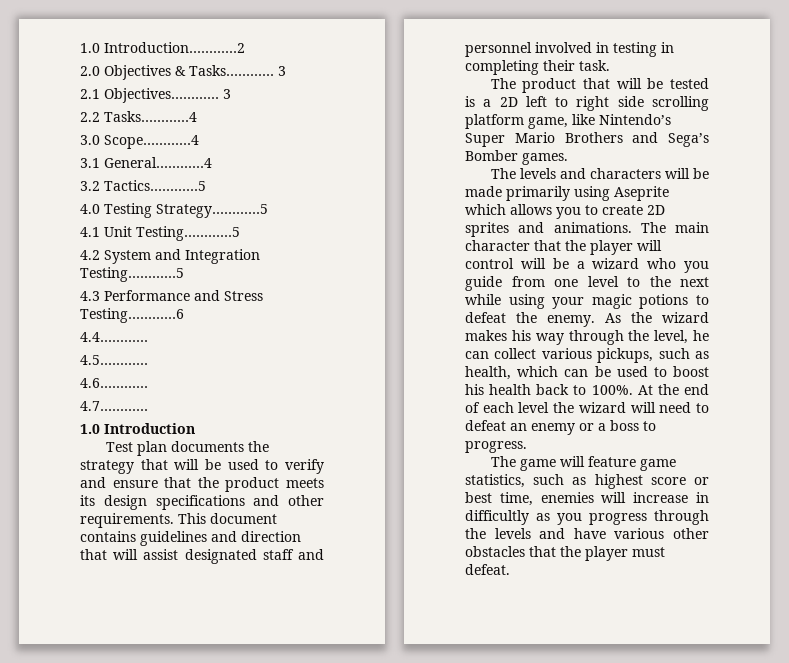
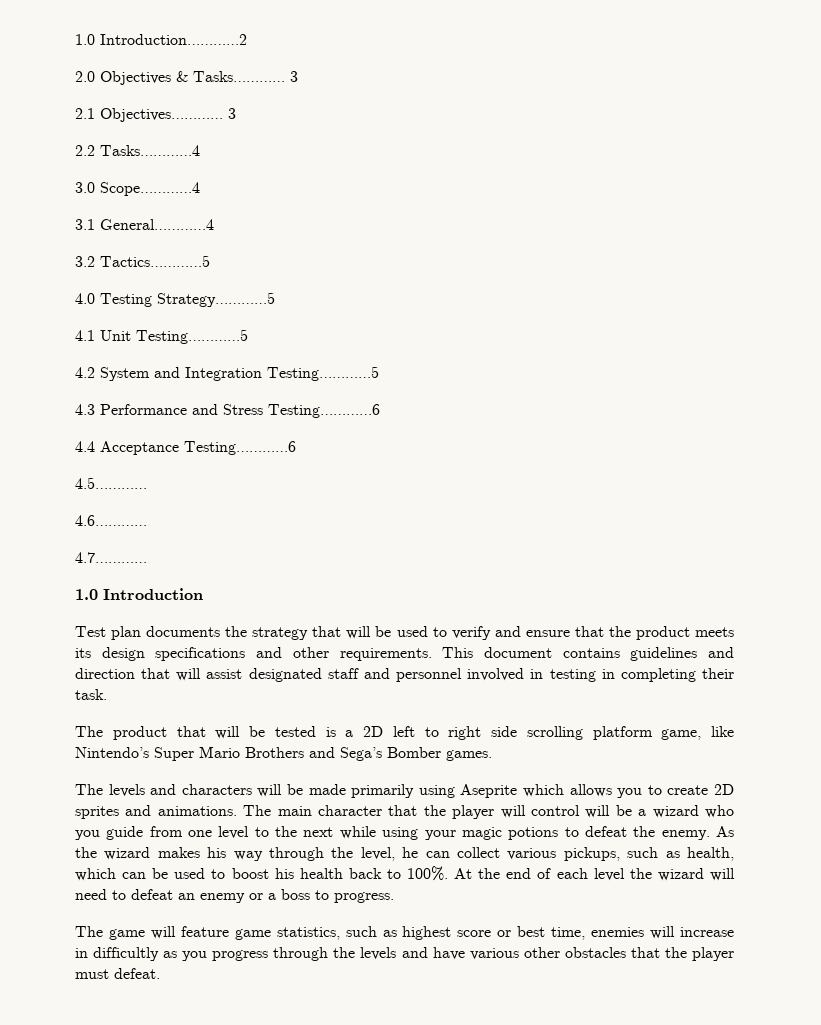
- 4.4…………
+ 4.4 Acceptance Testing…………6

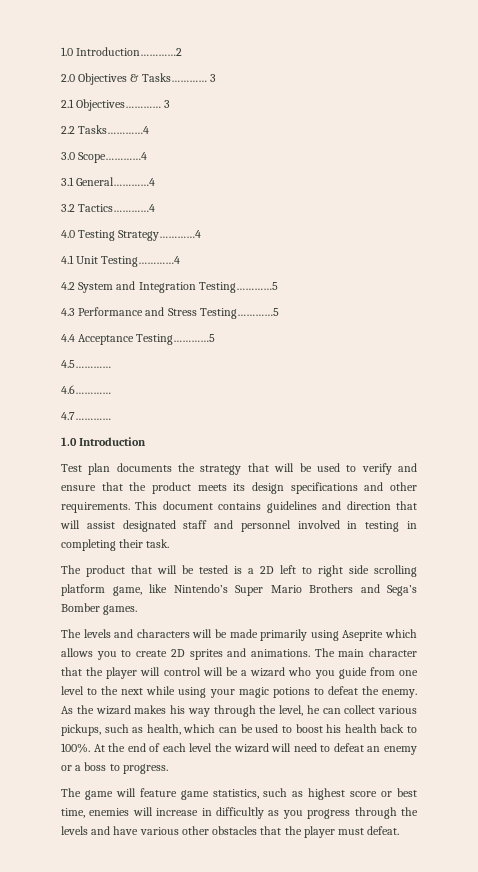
- 3.2 Tactics…………5
+ 3.2 Tactics…………4
- 4.0 Testing Strategy…………5
+ 4.0 Testing Strategy…………4
- 4.1 Unit Testing…………5
+ 4.1 Unit Testing…………4
- 4.3 Performance and Stress Testing…………6
+ 4.3 Performance and Stress Testing…………5
- 4.4 Acceptance Testing…………6
+ 4.4 Acceptance Testing…………5

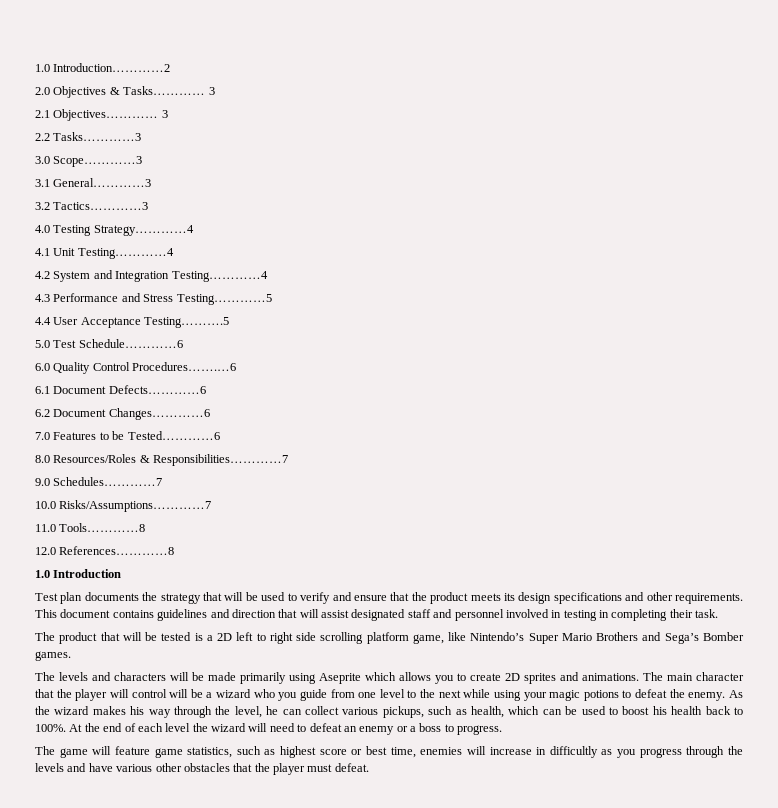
- 2.2 Tasks…………4
+ 2.2 Tasks…………3
- 3.0 Scope…………4
+ 3.0 Scope…………3
- 3.1 General…………4
+ 3.1 General…………3
- 3.2 Tactics…………4
+ 3.2 Tactics…………3
- 4.2 System and Integration Testing…………5
+ 4.2 System and Integration Testing…………4
- 4.4 Acceptance Testing…………5
- 4.5…………
- 4.6…………
- 4.7…………
+ 4.4 User Acceptance Testing……….5
+ 5.0 Test Schedule…………6
+ 6.0 Quality Control Procedures…….…6
+ 6.1 Document Defects…………6
+ 6.2 Document Changes…………6
+ 7.0 Features to be Tested…………6
+ 8.0 Resources/Roles & Responsibilities…………7
+ 9.0 Schedules…………7
+ 10.0 Risks/Assumptions…………7
+ 11.0 Tools…………8
+ 12.0 References…………8

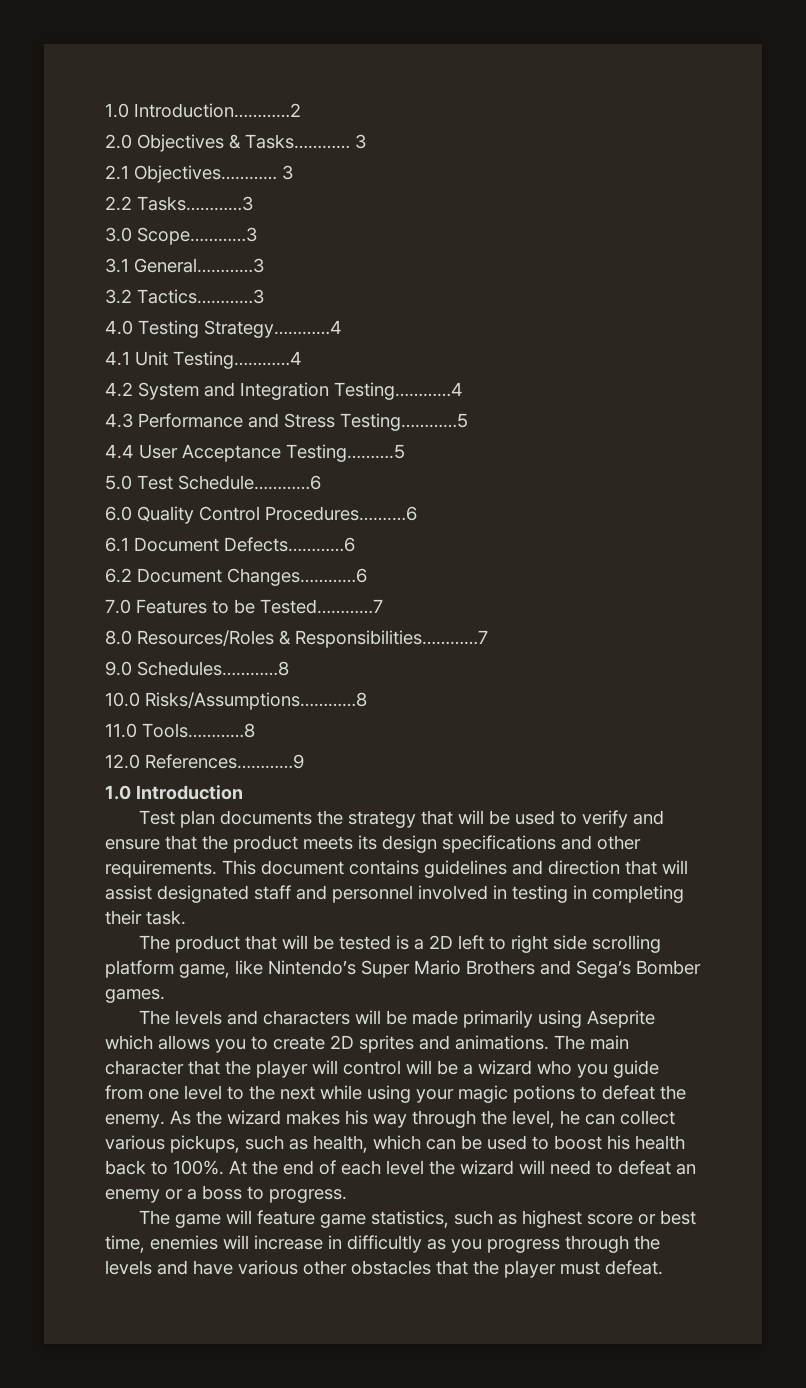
- 7.0 Features to be Tested…………6
+ 7.0 Features to be Tested…………7
- 9.0 Schedules…………7
+ 9.0 Schedules…………8
- 10.0 Risks/Assumptions…………7
+ 10.0 Risks/Assumptions…………8
- 12.0 References…………8
+ 12.0 References…………9

